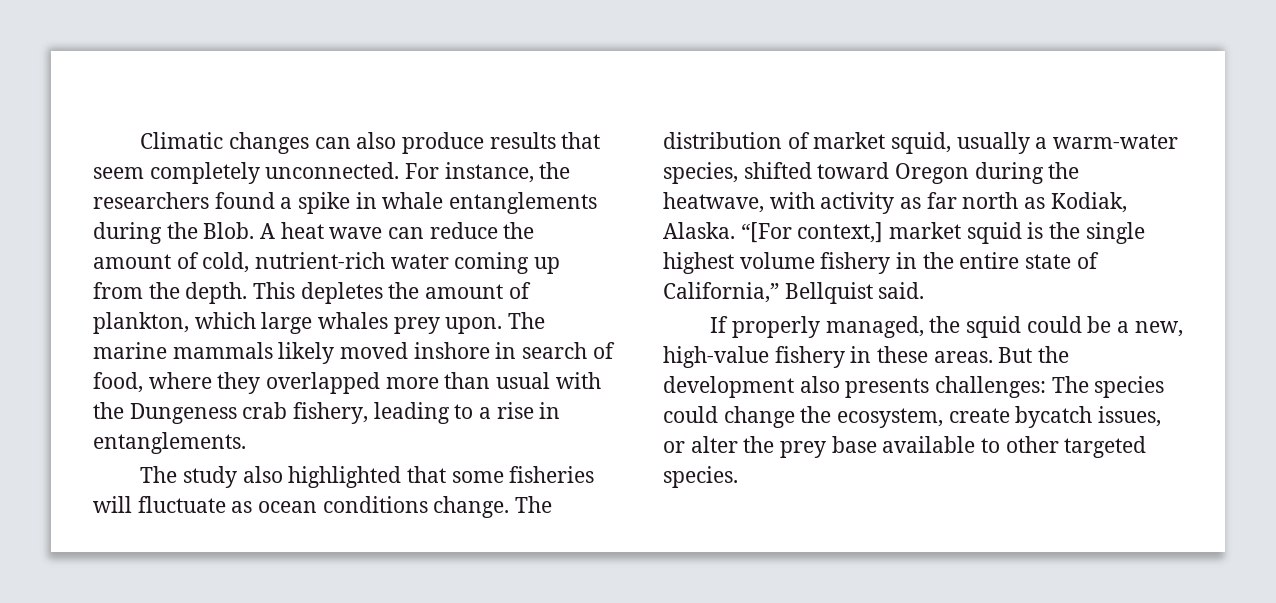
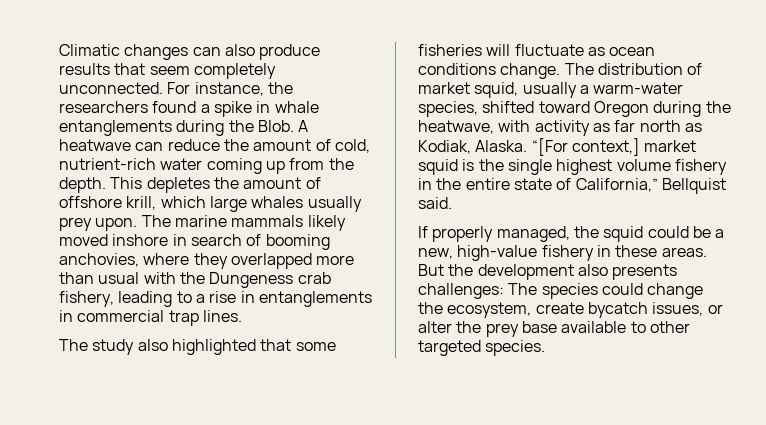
- A heat wave can reduce the amount of cold, nutrient-rich water coming up from the depth.
+ A heatwave can reduce the amount of cold, nutrient-rich water coming up from the depth.
- This depletes the amount of plankton, which large whales prey upon.
+ This depletes the amount of offshore krill, which large whales usually prey upon.
- The marine mammals likely moved inshore in search of food, where they overlapped more than usual with the Dungeness crab fishery, leading to a rise in entanglements.
+ The marine mammals likely moved inshore in search of booming anchovies, where they overlapped more than usual with the Dungeness crab fishery, leading to a rise in entanglements in commercial trap lines.

